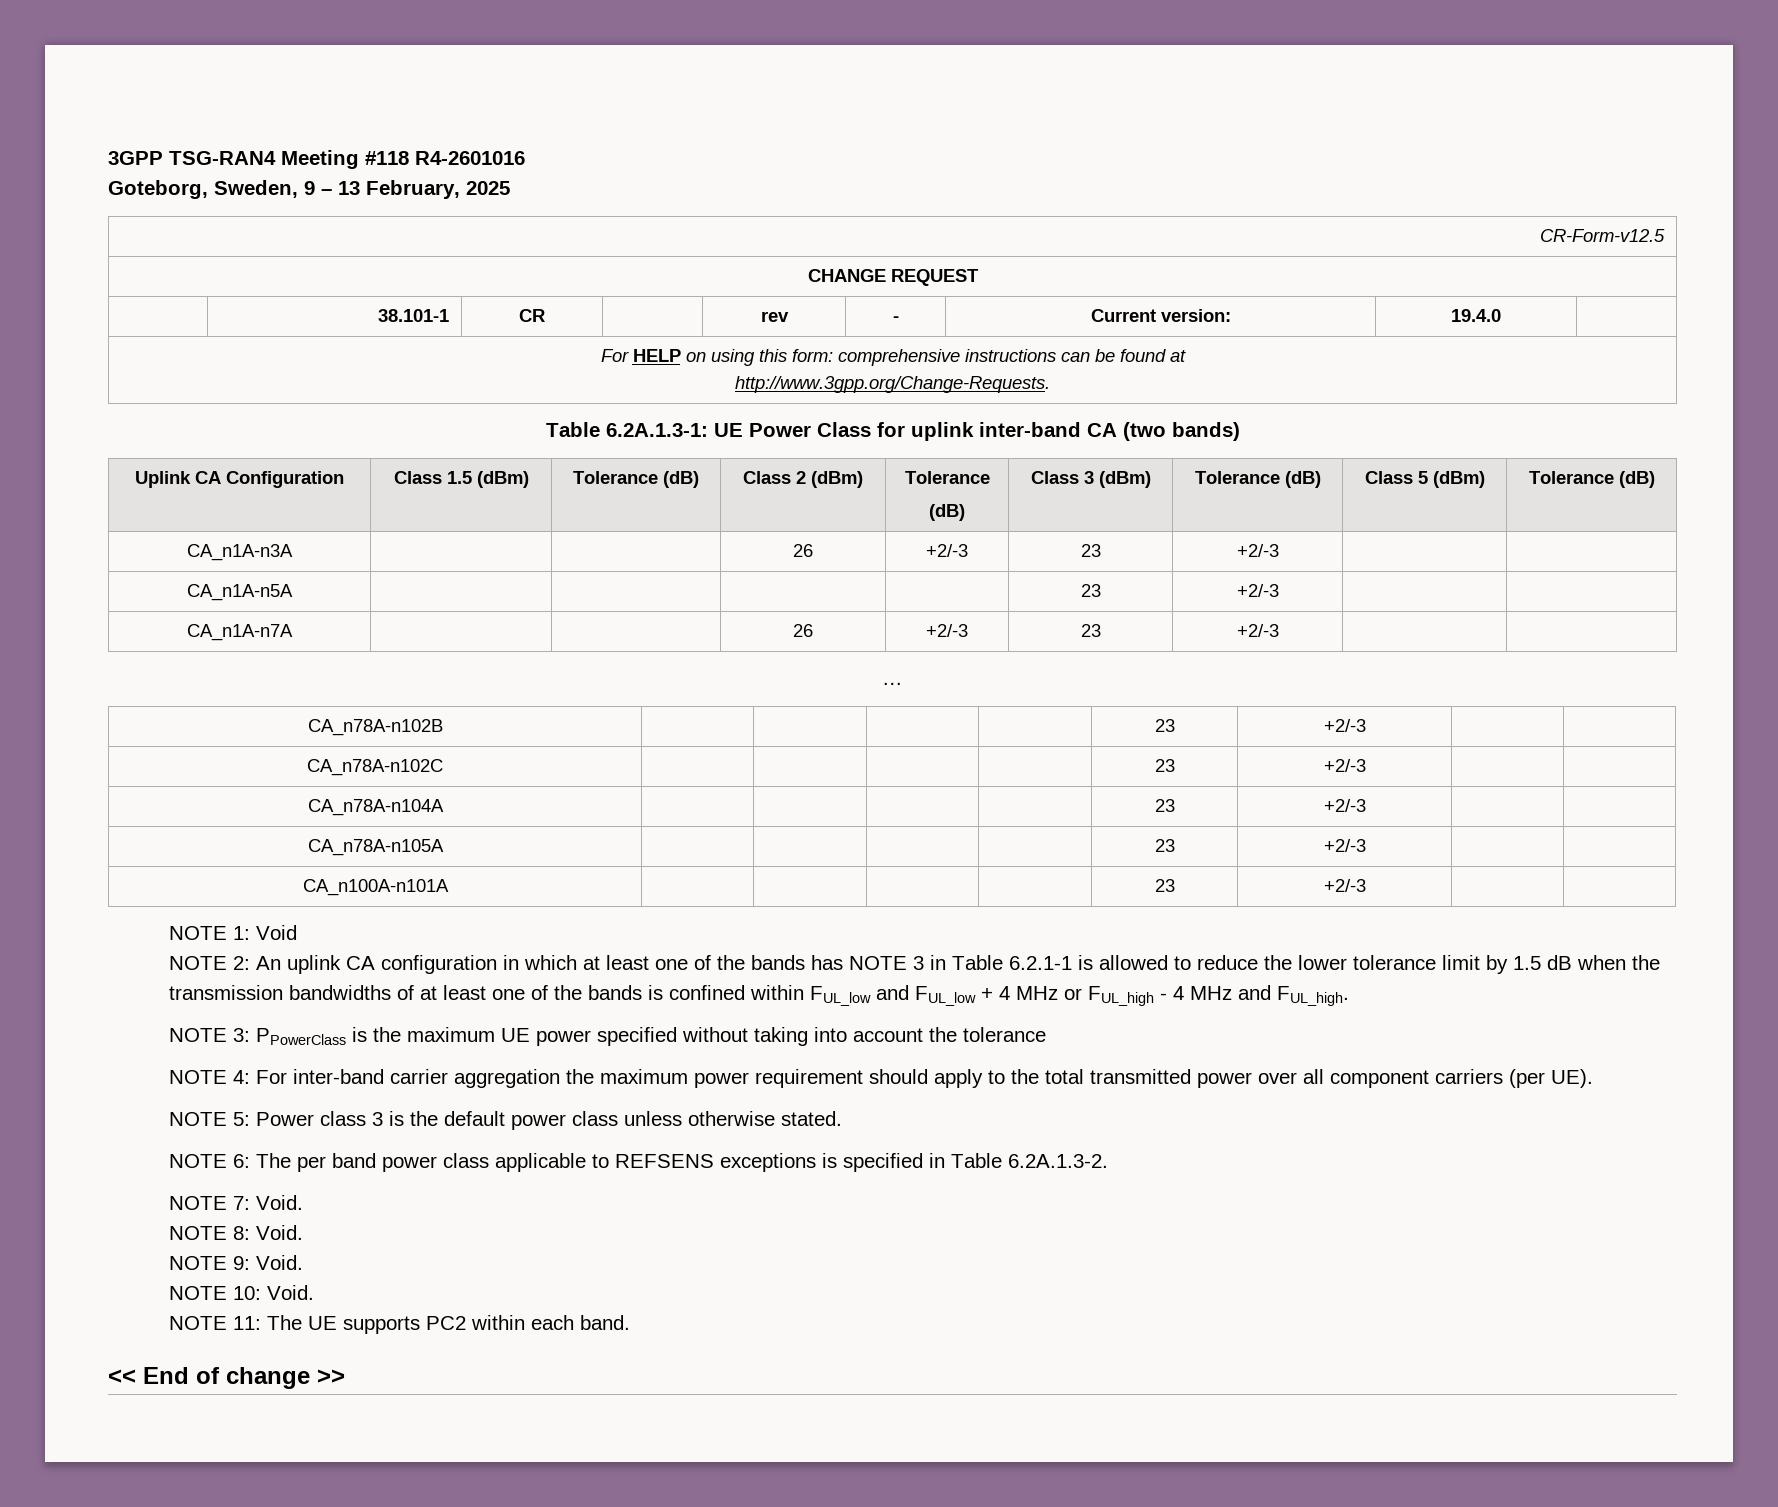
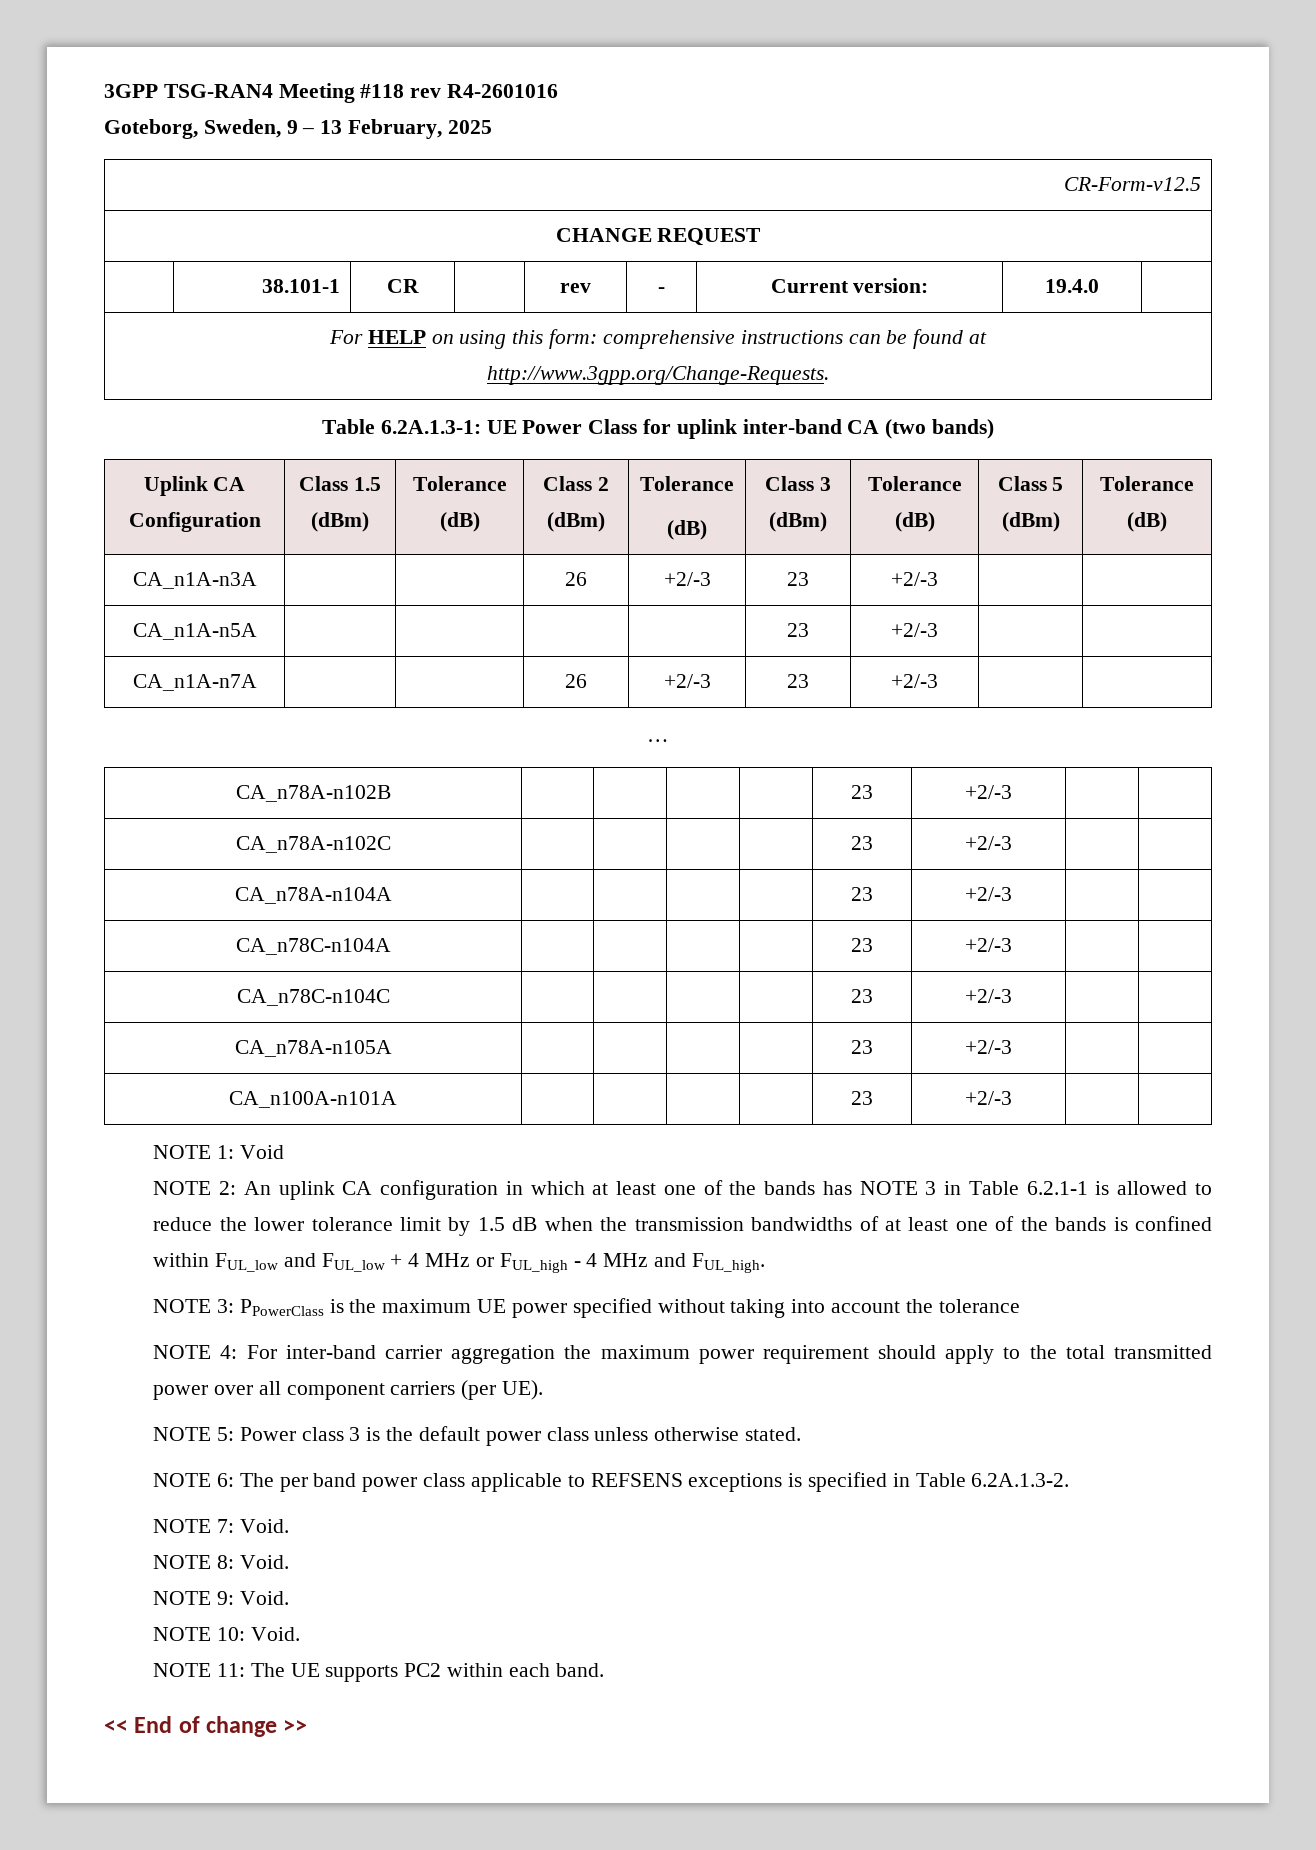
- 3GPP TSG-RAN4 Meeting #118 R4-2601016
+ 3GPP TSG-RAN4 Meeting #118 rev R4-2601016
+ CA_n78C-n104A | | | | | 23 | +2/-3 | |
+ CA_n78C-n104C | | | | | 23 | +2/-3 | |

